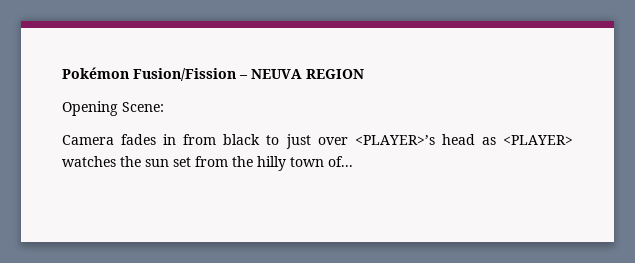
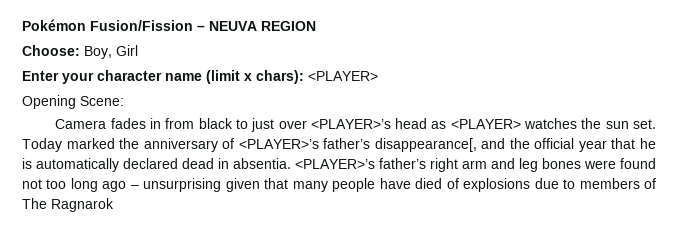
+ Choose: Boy, Girl
+ Enter your character name (limit x chars): <PLAYER>
- Camera fades in from black to just over <PLAYER>’s head as <PLAYER> watches the sun set from the hilly town of...
+ Camera fades in from black to just over <PLAYER>’s head as <PLAYER> watches the sun set. Today marked the anniversary of <PLAYER>’s father’s disappearance[, and the official year that he is automatically declared dead in absentia. <PLAYER>’s father’s right arm and leg bones were found not too long ago – unsurprising given that many people have died of explosions due to members of The Ragnarok

